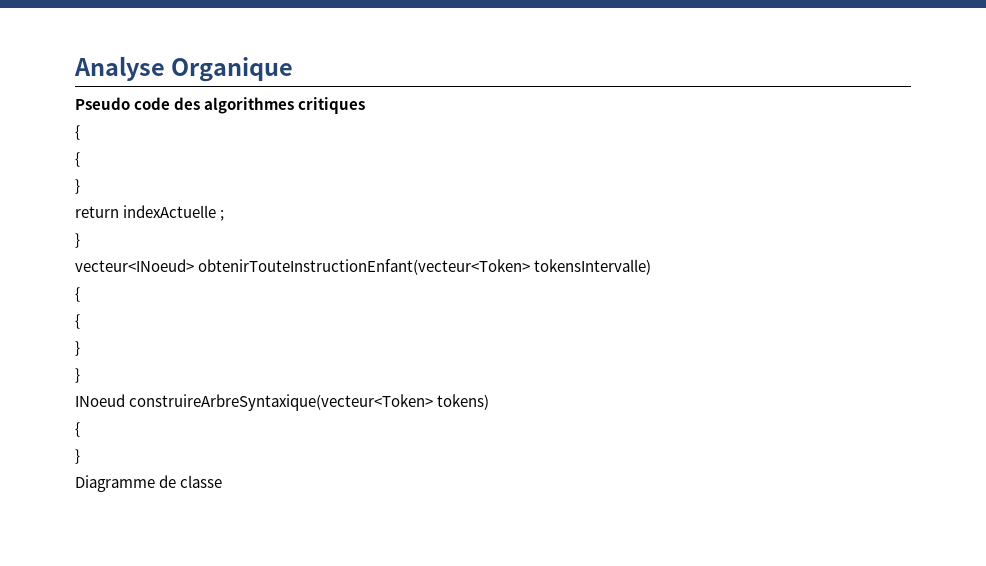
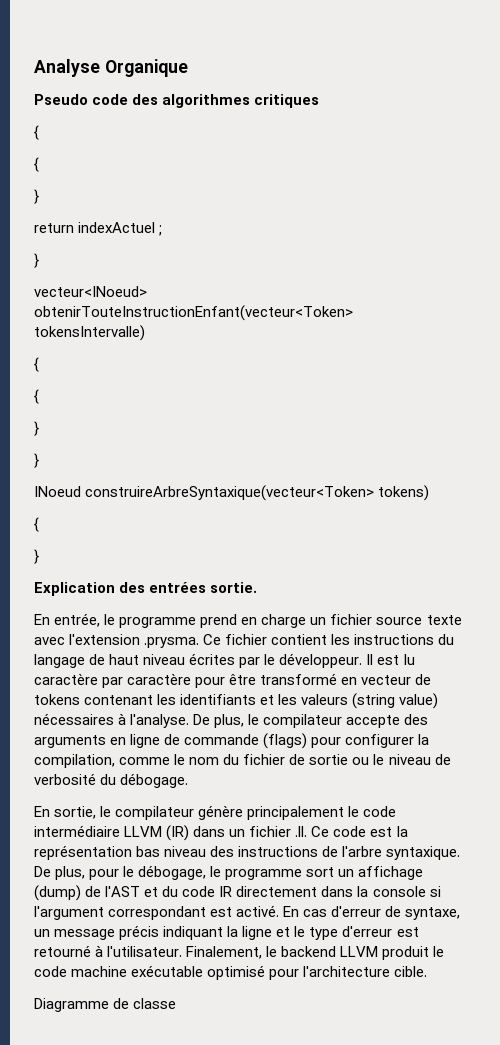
- return indexActuelle ;
+ return indexActuel ;
+ Explication des entrées sortie.
+ En entrée, le programme prend en charge un fichier source texte avec l'extension .prysma. Ce fichier contient les instructions du langage de haut niveau écrites par le développeur. Il est lu caractère par caractère pour être transformé en vecteur de tokens contenant les identifiants et les valeurs (string value) nécessaires à l'analyse. De plus, le compilateur accepte des arguments en ligne de commande (flags) pour configurer la compilation, comme le nom du fichier de sortie ou le niveau de verbosité du débogage.
+ En sortie, le compilateur génère principalement le code intermédiaire LLVM (IR) dans un fichier .ll. Ce code est la représentation bas niveau des instructions de l'arbre syntaxique. De plus, pour le débogage, le programme sort un affichage (dump) de l'AST et du code IR directement dans la console si l'argument correspondant est activé. En cas d'erreur de syntaxe, un message précis indiquant la ligne et le type d'erreur est retourné à l'utilisateur. Finalement, le backend LLVM produit le code machine exécutable optimisé pour l'architecture cible.

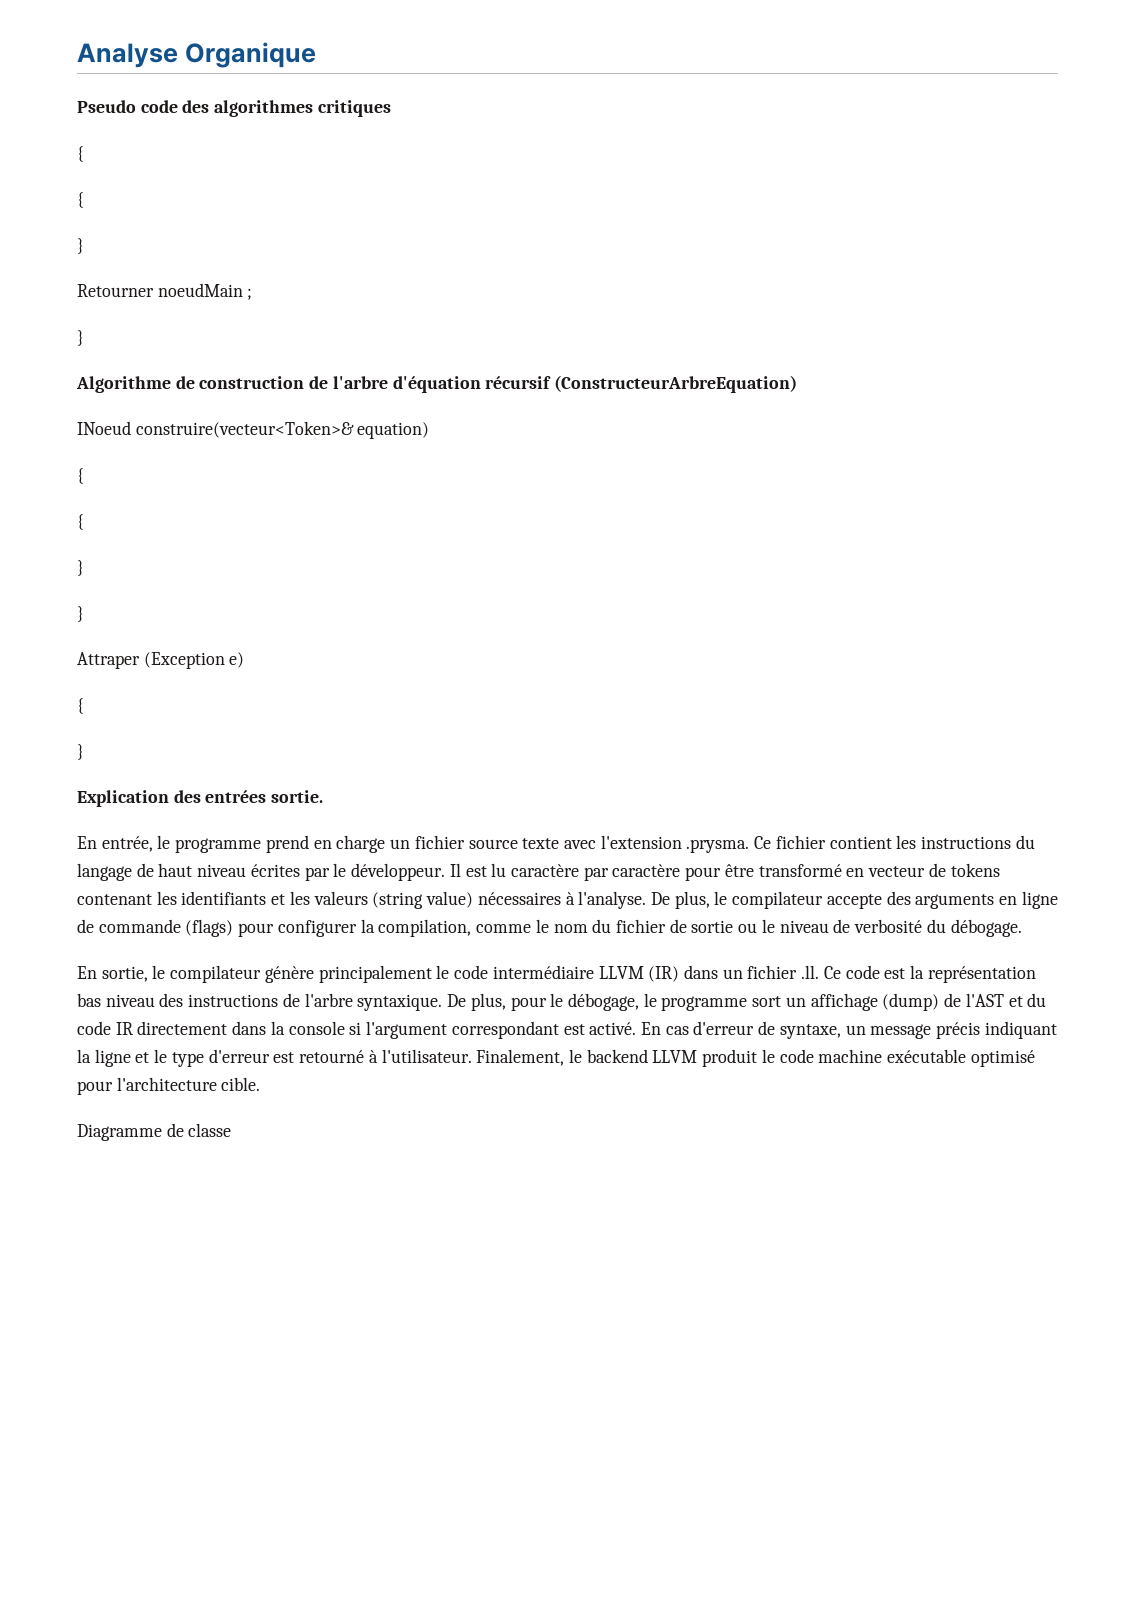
- return indexActuel ;
+ Retourner noeudMain ;
- vecteur<INoeud> obtenirTouteInstructionEnfant(vecteur<Token> tokensIntervalle)
+ Algorithme de construction de l'arbre d'équation récursif (ConstructeurArbreEquation)
+ INoeud construire(vecteur<Token>& equation)
- INoeud construireArbreSyntaxique(vecteur<Token> tokens)
+ Attraper (Exception e)

